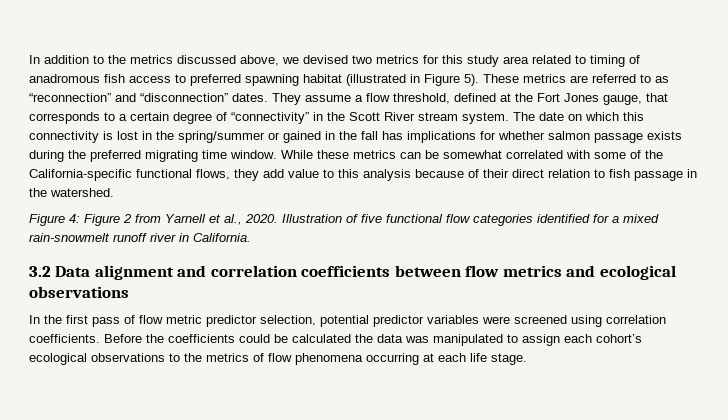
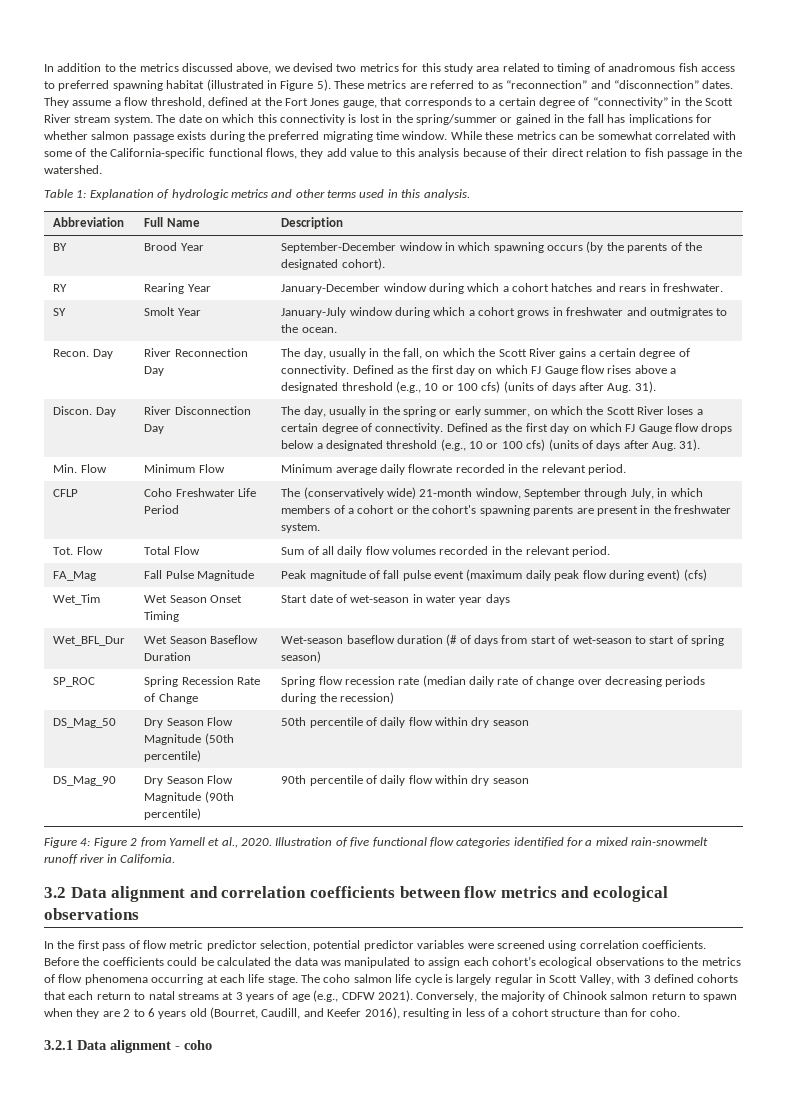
+ Table 1: Explanation of hydrologic metrics and other terms used in this analysis.
+ Abbreviation | Full Name | Description
+ BY | Brood Year | September-December window in which spawning occurs (by the parents of the designated cohort).
+ RY | Rearing Year | January-December window during which a cohort hatches and rears in freshwater.
+ SY | Smolt Year | January-July window during which a cohort grows in freshwater and outmigrates to the ocean.
+ Recon. Day | River Reconnection Day | The day, usually in the fall, on which the Scott River gains a certain degree of connectivity. Defined as the first day on which FJ Gauge flow rises above a designated threshold (e.g., 10 or 100 cfs) (units of days after Aug. 31).
+ Discon. Day | River Disconnection Day | The day, usually in the spring or early summer, on which the Scott River loses a certain degree of connectivity. Defined as the first day on which FJ Gauge flow drops below a designated threshold (e.g., 10 or 100 cfs) (units of days after Aug. 31).
+ Min. Flow | Minimum Flow | Minimum average daily flowrate recorded in the relevant period.
+ CFLP | Coho Freshwater Life Period | The (conservatively wide) 21-month window, September through July, in which members of a cohort or the cohort's spawning parents are present in the freshwater system.
+ Tot. Flow | Total Flow | Sum of all daily flow volumes recorded in the relevant period.
+ FA_Mag | Fall Pulse Magnitude | Peak magnitude of fall pulse event (maximum daily peak flow during event) (cfs)
+ Wet_Tim | Wet Season Onset Timing | Start date of wet-season in water year days
+ Wet_BFL_Dur | Wet Season Baseflow Duration | Wet-season baseflow duration (# of days from start of wet-season to start of spring season)
+ SP_ROC | Spring Recession Rate of Change | Spring flow recession rate (median daily rate of change over decreasing periods during the recession)
+ DS_Mag_50 | Dry Season Flow Magnitude (50th percentile) | 50th percentile of daily flow within dry season
+ DS_Mag_90 | Dry Season Flow Magnitude (90th percentile) | 90th percentile of daily flow within dry season
+ The coho salmon life cycle is largely regular in Scott Valley, with 3 defined cohorts that each return to natal streams at 3 years of age (e.g., CDFW 2021). Conversely, the majority of Chinook salmon return to spawn when they are 2 to 6 years old (Bourret, Caudill, and Keefer 2016), resulting in less of a cohort structure than for coho.
+ 3.2.1 Data alignment - coho

